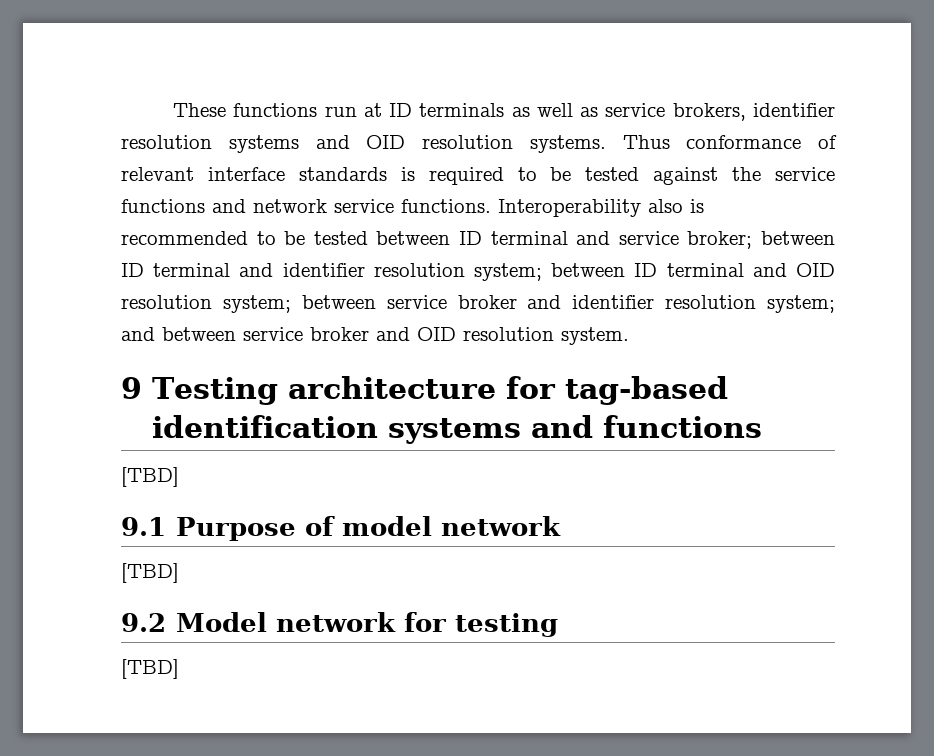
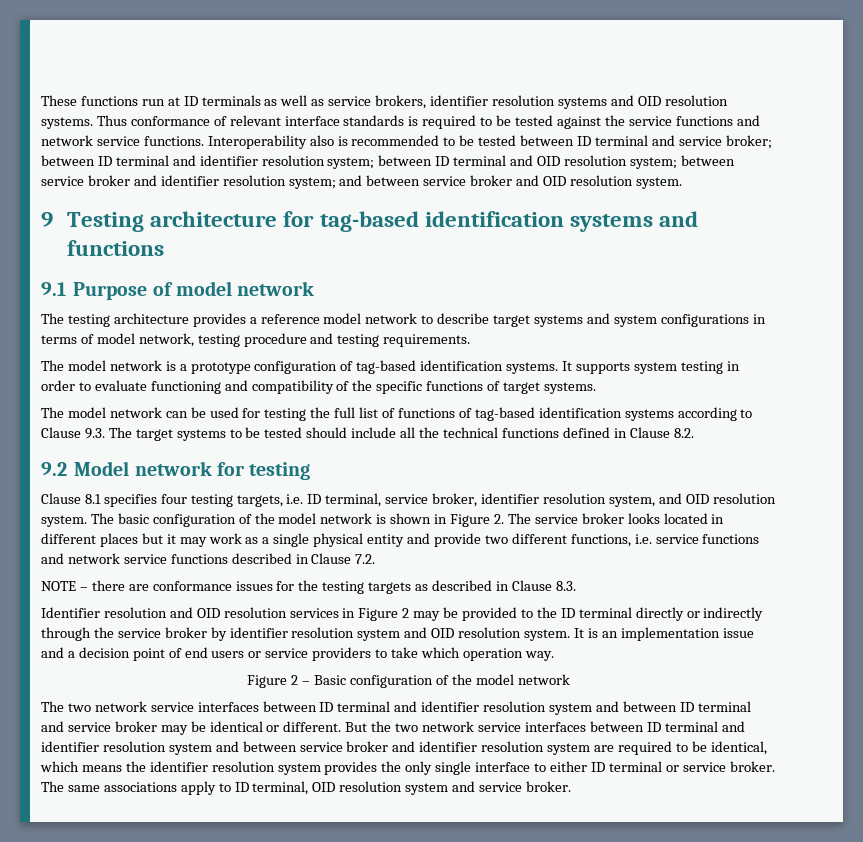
  9 Testing architecture for tag-based identification systems and functions
- [TBD]
  9.1 Purpose of model network
- [TBD]
+ The testing architecture provides a reference model network to describe target systems and system configurations in terms of model network, testing procedure and testing requirements.
+ The model network is a prototype configuration of tag-based identification systems. It supports system testing in order to evaluate functioning and compatibility of the specific functions of target systems.
+ The model network can be used for testing the full list of functions of tag-based identification systems according to Clause 9.3. The target systems to be tested should include all the technical functions defined in Clause 8.2.
  9.2 Model network for testing
- [TBD]
+ Clause 8.1 specifies four testing targets, i.e. ID terminal, service broker, identifier resolution system, and OID resolution system. The basic configuration of the model network is shown in Figure 2. The service broker looks located in different places but it may work as a single physical entity and provide two different functions, i.e. service functions and network service functions described in Clause 7.2.
+ NOTE – there are conformance issues for the testing targets as described in Clause 8.3.
+ Identifier resolution and OID resolution services in Figure 2 may be provided to the ID terminal directly or indirectly through the service broker by identifier resolution system and OID resolution system. It is an implementation issue and a decision point of end users or service providers to take which operation way.
+ Figure 2 – Basic configuration of the model network
+ The two network service interfaces between ID terminal and identifier resolution system and between ID terminal and service broker may be identical or different. But the two network service interfaces between ID terminal and identifier resolution system and between service broker and identifier resolution system are required to be identical, which means the identifier resolution system provides the only single interface to either ID terminal or service broker. The same associations apply to ID terminal, OID resolution system and service broker.

